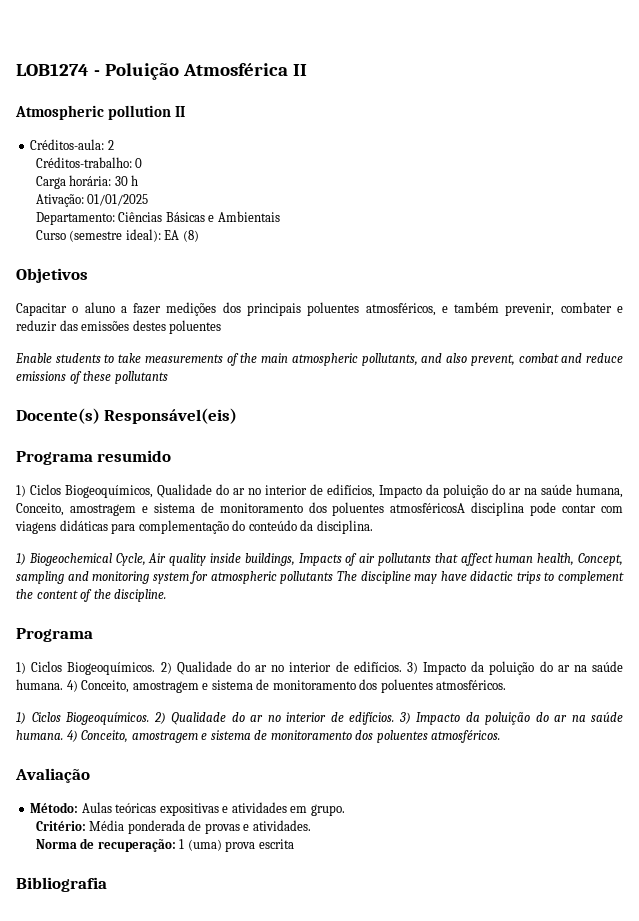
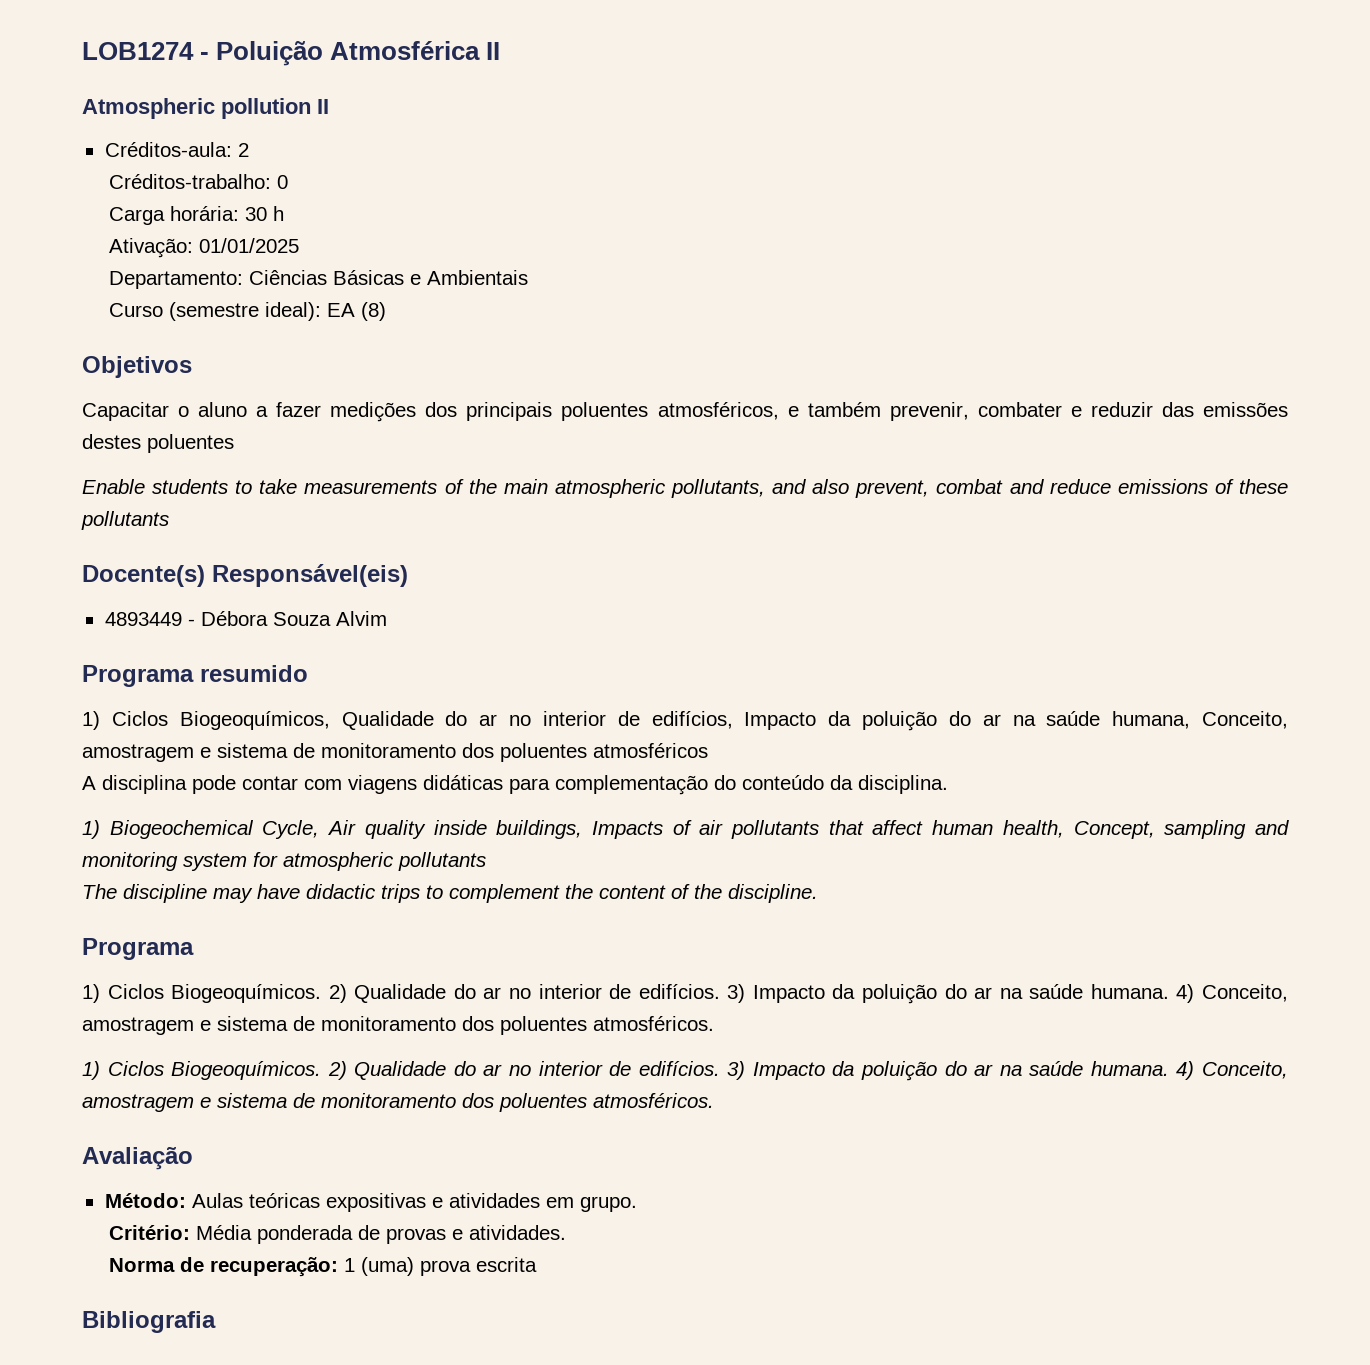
+ 4893449 - Débora Souza Alvim
- 1) Ciclos Biogeoquímicos, Qualidade do ar no interior de edifícios, Impacto da poluição do ar na saúde humana, Conceito, amostragem e sistema de monitoramento dos poluentes atmosféricosA disciplina pode contar com viagens didáticas para complementação do conteúdo da disciplina.
+ 1) Ciclos Biogeoquímicos, Qualidade do ar no interior de edifícios, Impacto da poluição do ar na saúde humana, Conceito, amostragem e sistema de monitoramento dos poluentes atmosféricos
+ A disciplina pode contar com viagens didáticas para complementação do conteúdo da disciplina.
- 1) Biogeochemical Cycle, Air quality inside buildings, Impacts of air pollutants that affect human health, Concept, sampling and monitoring system for atmospheric pollutants The discipline may have didactic trips to complement the content of the discipline.
+ 1) Biogeochemical Cycle, Air quality inside buildings, Impacts of air pollutants that affect human health, Concept, sampling and monitoring system for atmospheric pollutants
+ The discipline may have didactic trips to complement the content of the discipline.

